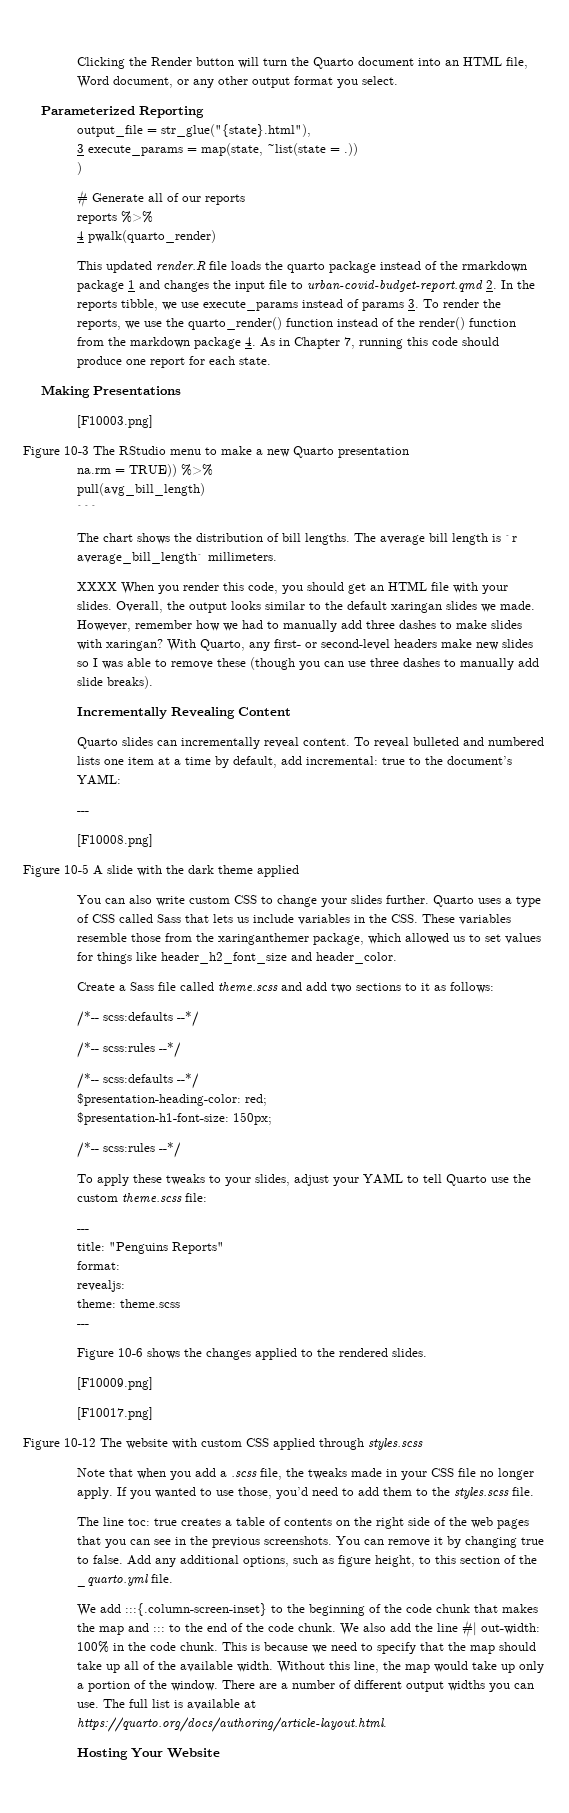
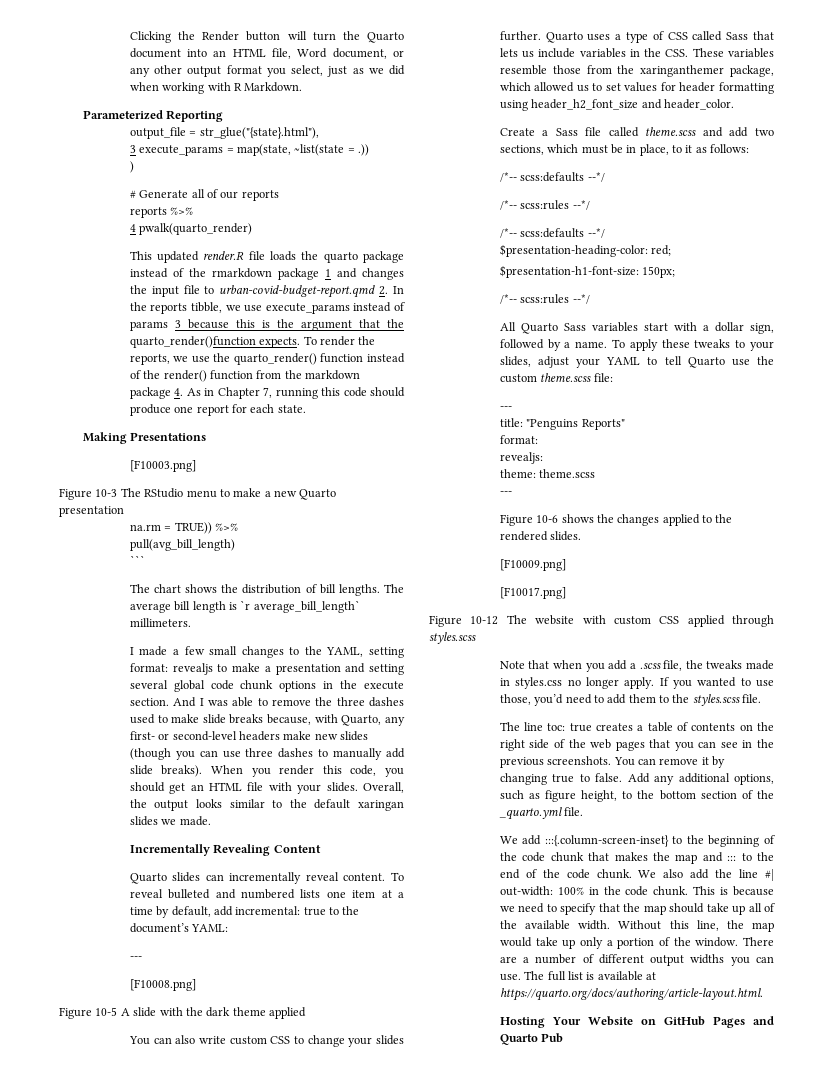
- Clicking the Render button will turn the Quarto document into an HTML file, Word document, or any other output format you select.
+ Clicking the Render button will turn the Quarto document into an HTML file, Word document, or any other output format you select, just as we did when working with R Markdown.
- This updated render.R file loads the quarto package instead of the rmarkdown package 1 and changes the input file to urban-covid-budget-report.qmd 2. In the reports tibble, we use execute_params instead of params 3. To render the reports, we use the quarto_render() function instead of the render() function from the markdown package 4. As in Chapter 7, running this code should produce one report for each state.
+ This updated render.R file loads the quarto package instead of the rmarkdown package 1 and changes the input file to urban-covid-budget-report.qmd 2. In the reports tibble, we use execute_params instead of params 3 because this is the argument that the quarto_render()function expects. To render the reports, we use the quarto_render() function instead of the render() function from the markdown package 4. As in Chapter 7, running this code should produce one report for each state.
- XXXX When you render this code, you should get an HTML file with your slides.
+ I made a few small changes to the YAML, setting format: revealjs to make a presentation and setting several global code chunk options in the execute section. And I was able to remove the three dashes used to make slide breaks because, with Quarto, any first- or second-level headers make new slides (though you can use three dashes to manually add slide breaks). When you render this code, you should get an HTML file with your slides.
- However, remember how we had to manually add three dashes to make slides with xaringan? With Quarto, any first- or second-level headers make new slides so I was able to remove these (though you can use three dashes to manually add slide breaks).
- Quarto uses a type of CSS called Sass that lets us include variables in the CSS. These variables resemble those from the xaringanthemer package, which allowed us to set values for things like header_h2_font_size and header_color.
+ Quarto uses a type of CSS called Sass that lets us include variables in the CSS. These variables resemble those from the xaringanthemer package, which allowed us to set values for header formatting using header_h2_font_size and header_color.
- Create a Sass file called theme.scss and add two sections to it as follows:
+ Create a Sass file called theme.scss and add two sections, which must be in place, to it as follows:
+ All Quarto Sass variables start with a dollar sign, followed by a name.
- Note that when you add a .scss file, the tweaks made in your CSS file no longer apply.
+ Note that when you add a .scss file, the tweaks made in styles.css no longer apply.
- Add any additional options, such as figure height, to this section of the _quarto.yml file.
+ Add any additional options, such as figure height, to the bottom section of the _quarto.yml file.
- Hosting Your Website
+ Hosting Your Website on GitHub Pages and Quarto Pub

